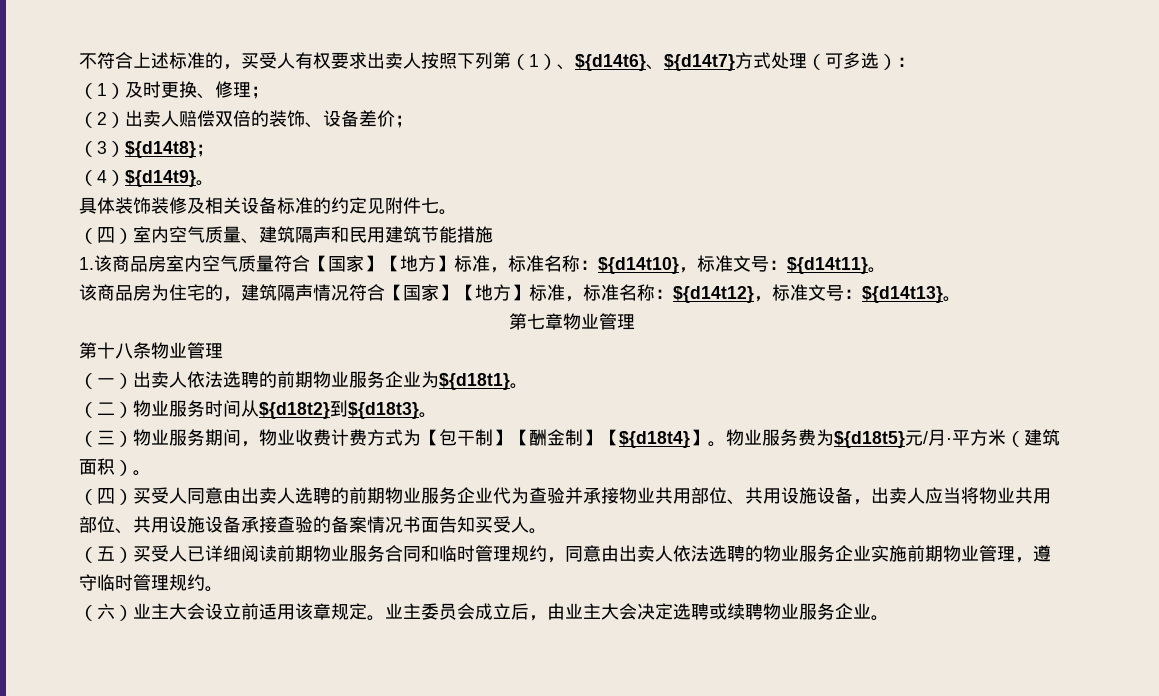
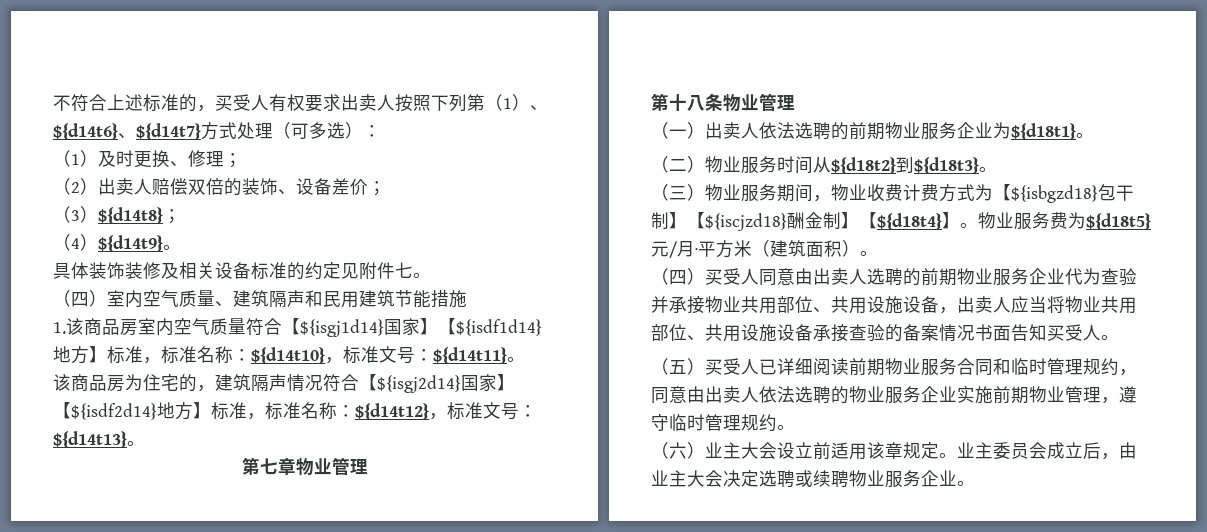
- 1.该商品房室内空气质量符合【国家】【地方】标准，标准名称：${d14t10}，标准文号：${d14t11}。
+ 1.该商品房室内空气质量符合【${isgj1d14}国家】【${isdf1d14}地方】标准，标准名称：${d14t10}，标准文号：${d14t11}。
- 该商品房为住宅的，建筑隔声情况符合【国家】【地方】标准，标准名称：${d14t12}，标准文号：${d14t13}。
+ 该商品房为住宅的，建筑隔声情况符合【${isgj2d14}国家】【${isdf2d14}地方】标准，标准名称：${d14t12}，标准文号：${d14t13}。
- （三）物业服务期间，物业收费计费方式为【包干制】【酬金制】【${d18t4}】。
+ （三）物业服务期间，物业收费计费方式为【${isbgzd18}包干制】【${iscjzd18}酬金制】【${d18t4}】。

